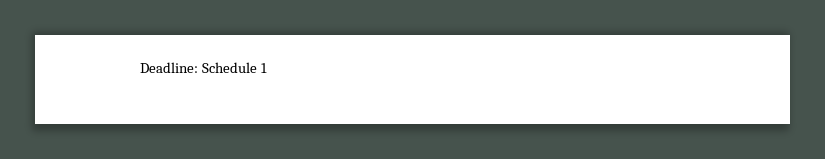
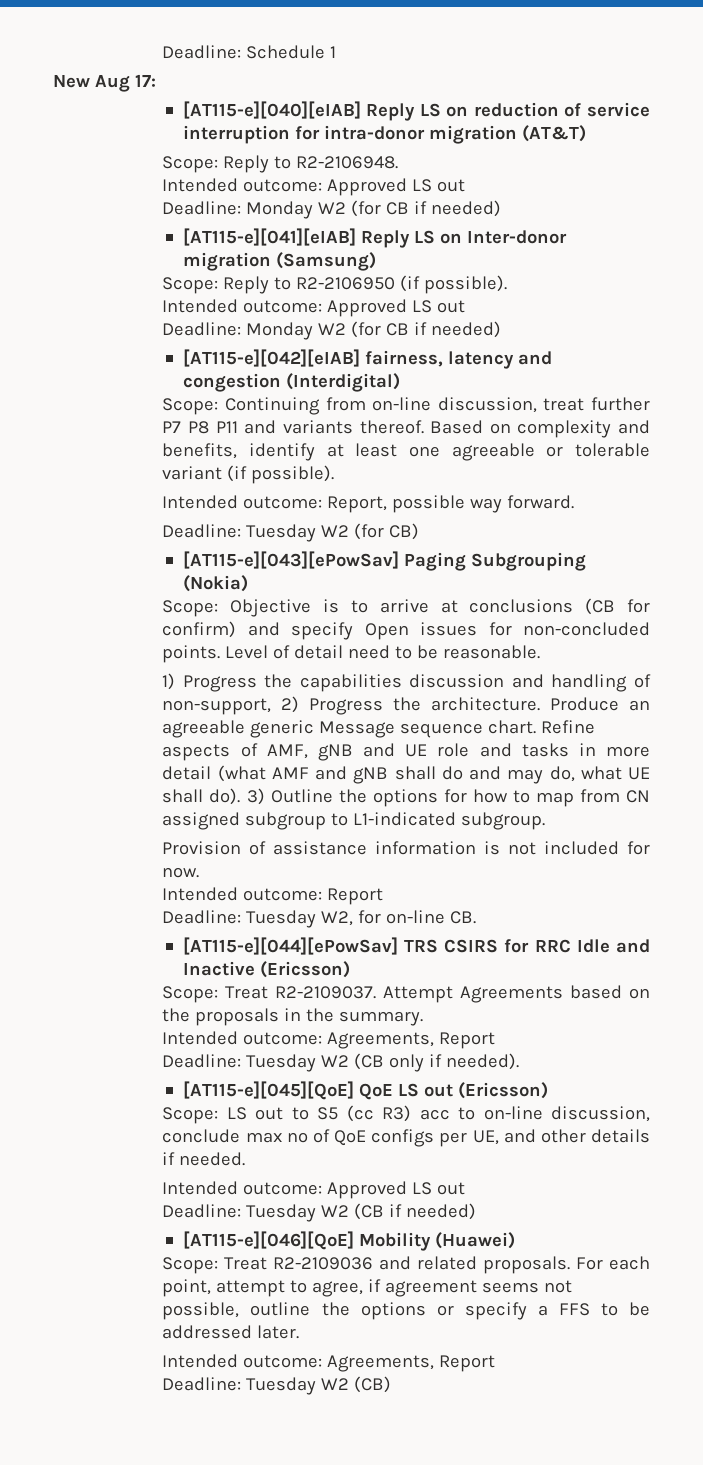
+ New Aug 17:
+ [AT115-e][040][eIAB] Reply LS on reduction of service interruption for intra-donor migration (AT&T)
+ Scope: Reply to R2-2106948.
+ Intended outcome: Approved LS out
+ Deadline: Monday W2 (for CB if needed)
+ [AT115-e][041][eIAB] Reply LS on Inter-donor migration (Samsung)
+ Scope: Reply to R2-2106950 (if possible).
+ Intended outcome: Approved LS out
+ Deadline: Monday W2 (for CB if needed)
+ [AT115-e][042][eIAB] fairness, latency and congestion (Interdigital)
+ Scope: Continuing from on-line discussion, treat further P7 P8 P11 and variants thereof. Based on complexity and benefits, identify at least one agreeable or tolerable variant (if possible).
+ Intended outcome: Report, possible way forward.
+ Deadline: Tuesday W2 (for CB)
+ [AT115-e][043][ePowSav] Paging Subgrouping (Nokia)
+ Scope: Objective is to arrive at conclusions (CB for confirm) and specify Open issues for non-concluded points. Level of detail need to be reasonable.
+ 1) Progress the capabilities discussion and handling of non-support, 2) Progress the architecture. Produce an agreeable generic Message sequence chart. Refine aspects of AMF, gNB and UE role and tasks in more detail (what AMF and gNB shall do and may do, what UE shall do). 3) Outline the options for how to map from CN assigned subgroup to L1-indicated subgroup.
+ Provision of assistance information is not included for now.
+ Intended outcome: Report
+ Deadline: Tuesday W2, for on-line CB.
+ [AT115-e][044][ePowSav] TRS CSIRS for RRC Idle and Inactive (Ericsson)
+ Scope: Treat R2-2109037. Attempt Agreements based on the proposals in the summary.
+ Intended outcome: Agreements, Report
+ Deadline: Tuesday W2 (CB only if needed).
+ [AT115-e][045][QoE] QoE LS out (Ericsson)
+ Scope: LS out to S5 (cc R3) acc to on-line discussion, conclude max no of QoE configs per UE, and other details if needed.
+ Intended outcome: Approved LS out
+ Deadline: Tuesday W2 (CB if needed)
+ [AT115-e][046][QoE] Mobility (Huawei)
+ Scope: Treat R2-2109036 and related proposals. For each point, attempt to agree, if agreement seems not possible, outline the options or specify a FFS to be addressed later.
+ Intended outcome: Agreements, Report
+ Deadline: Tuesday W2 (CB)

